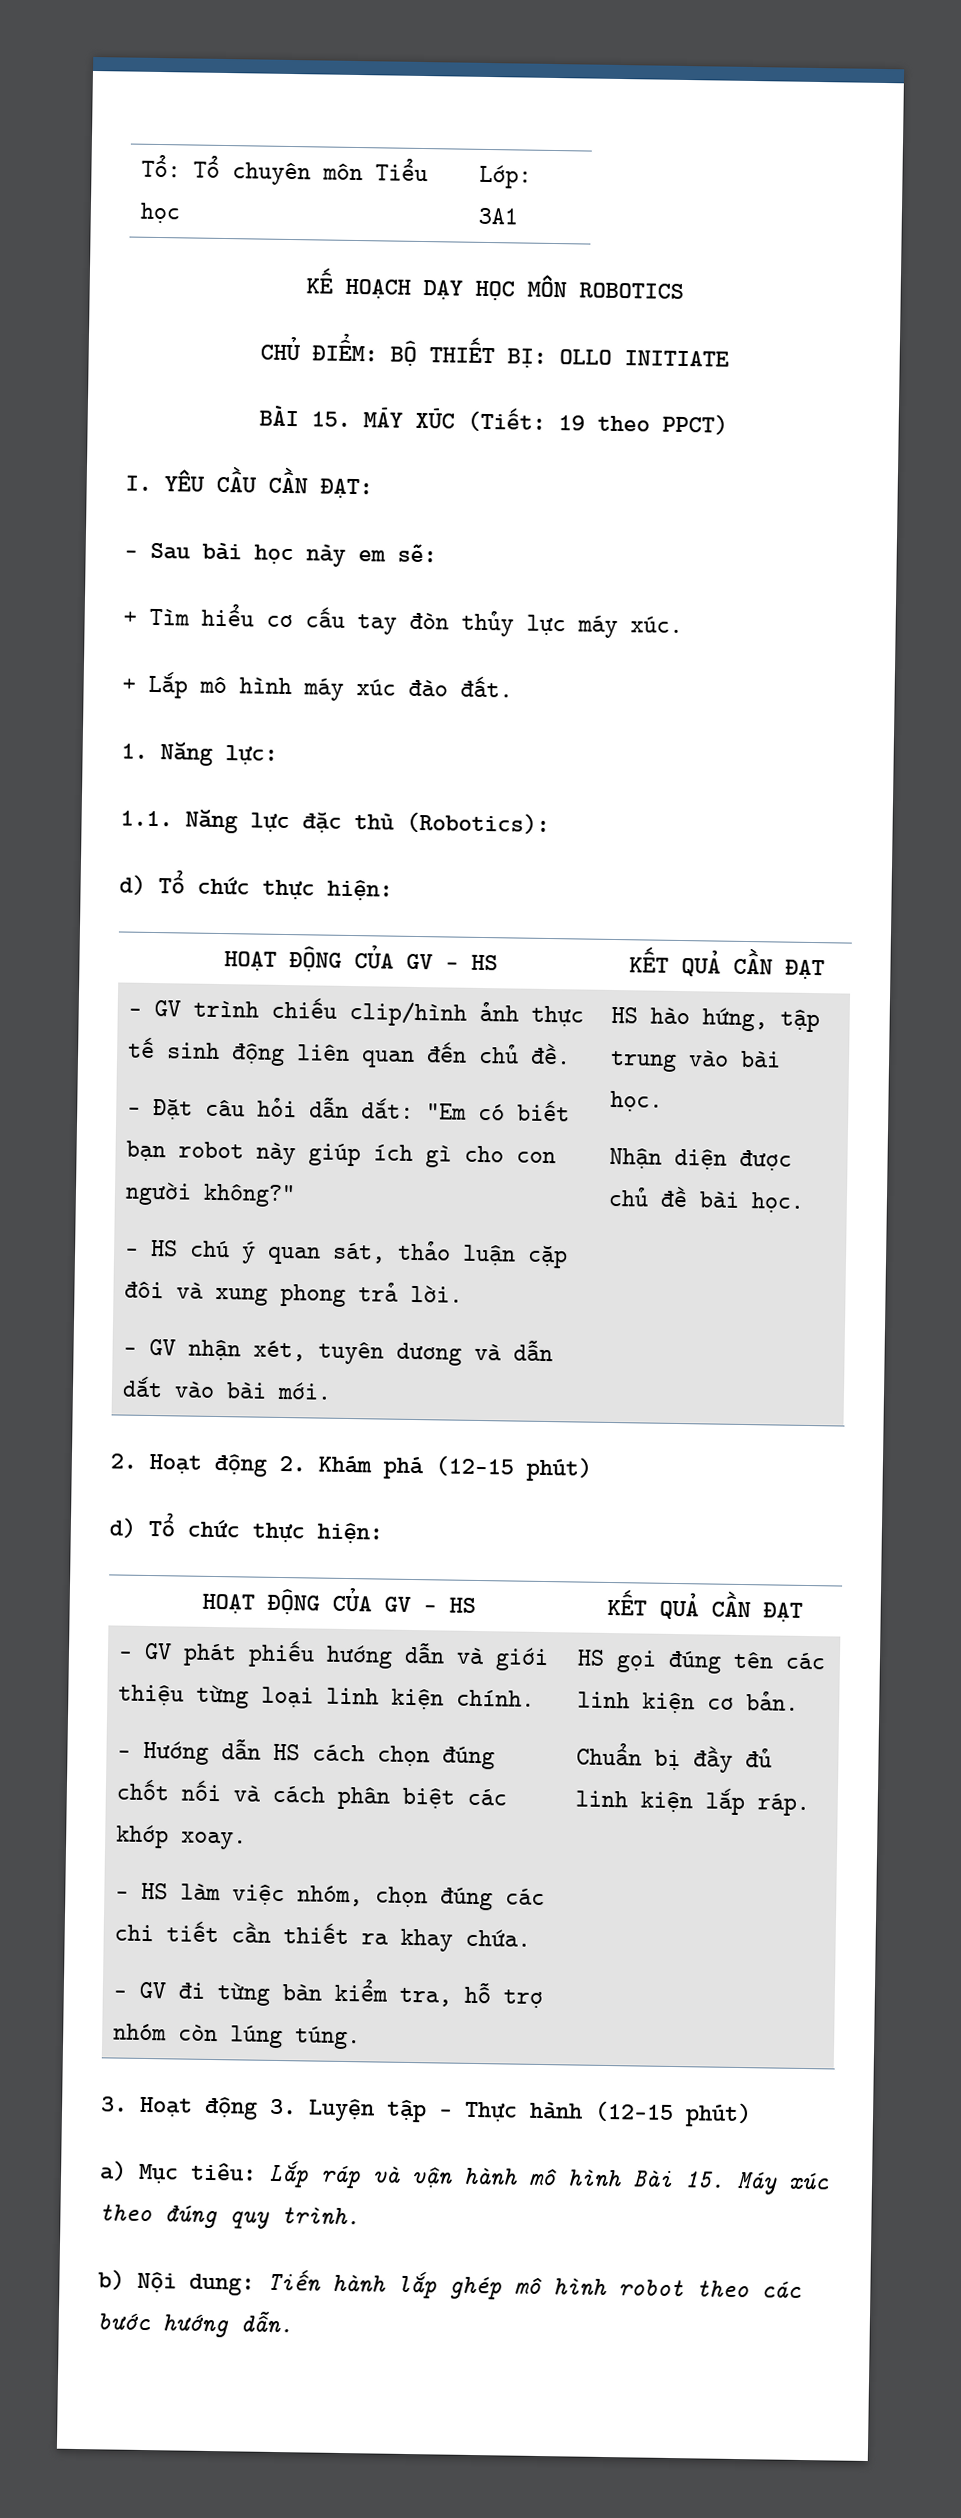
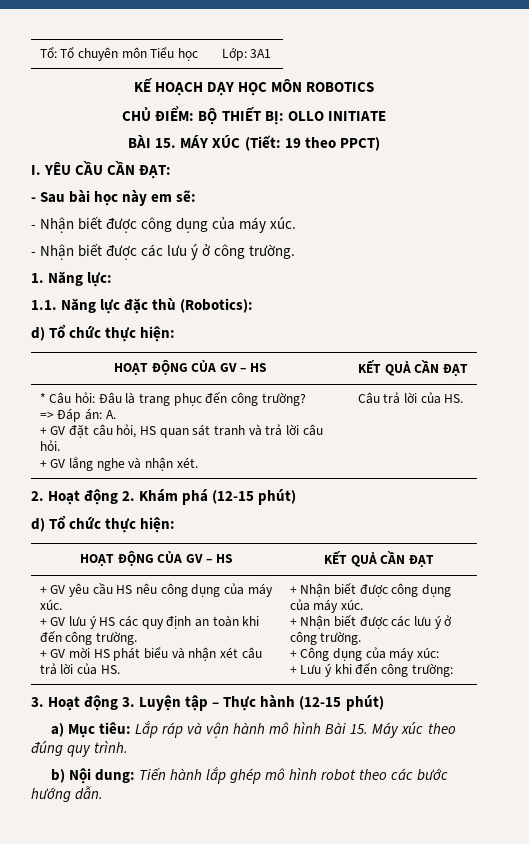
- + Tìm hiểu cơ cấu tay đòn thủy lực máy xúc.
- + Lắp mô hình máy xúc đào đất.
+ - Nhận biết được công dụng của máy xúc.
+ - Nhận biết được các lưu ý ở công trường.
- - GV trình chiếu clip/hình ảnh thực tế sinh động liên quan đến chủ đề.
- - Đặt câu hỏi dẫn dắt: "Em có biết bạn robot này giúp ích gì cho con người không?"
- - HS chú ý quan sát, thảo luận cặp đôi và xung phong trả lời.
- - GV nhận xét, tuyên dương và dẫn dắt vào bài mới. | HS hào hứng, tập trung vào bài học.
- Nhận diện được chủ đề bài học.
+ * Câu hỏi: Đâu là trang phục đến công trường?
+ => Đáp án: A.
+ + GV đặt câu hỏi, HS quan sát tranh và trả lời câu hỏi.
+ + GV lắng nghe và nhận xét. | Câu trả lời của HS.
- - GV phát phiếu hướng dẫn và giới thiệu từng loại linh kiện chính.
- - Hướng dẫn HS cách chọn đúng chốt nối và cách phân biệt các khớp xoay.
- - HS làm việc nhóm, chọn đúng các chi tiết cần thiết ra khay chứa.
- - GV đi từng bàn kiểm tra, hỗ trợ nhóm còn lúng túng. | HS gọi đúng tên các linh kiện cơ bản.
- Chuẩn bị đầy đủ linh kiện lắp ráp.
+ + GV yêu cầu HS nêu công dụng của máy xúc.
+ + GV lưu ý HS các quy định an toàn khi đến công trường.
+ + GV mời HS phát biểu và nhận xét câu trả lời của HS. | + Nhận biết được công dụng của máy xúc.
+ + Nhận biết được các lưu ý ở công trường.
+ + Công dụng của máy xúc:
+ + Lưu ý khi đến công trường:

